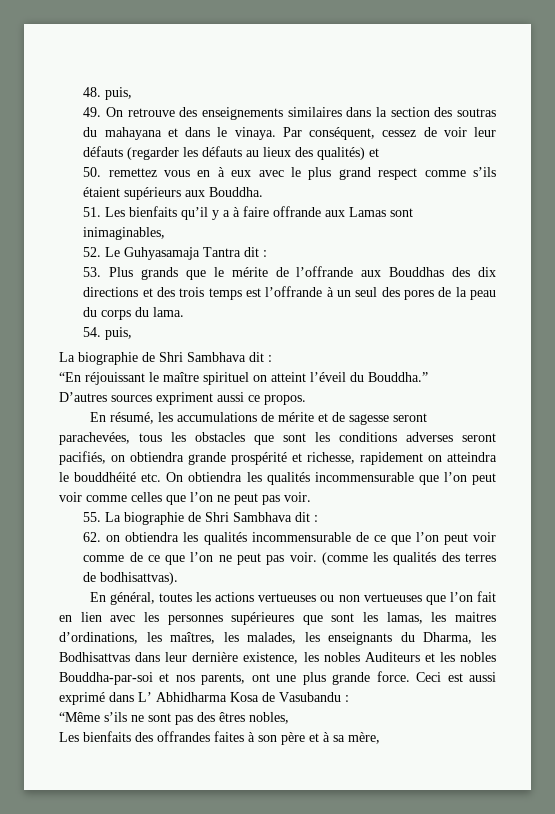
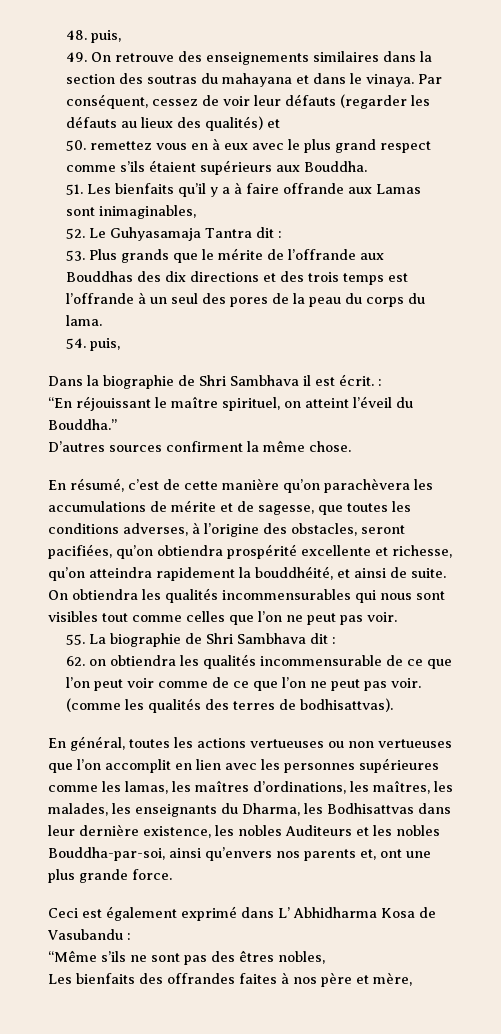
  54. puis,
- La biographie de Shri Sambhava dit :
+ Dans la biographie de Shri Sambhava il est écrit. :
- “En réjouissant le maître spirituel on atteint l’éveil du Bouddha.”
+ “En réjouissant le maître spirituel, on atteint l’éveil du Bouddha.”
- D’autres sources expriment aussi ce propos.
- En résumé, les accumulations de mérite et de sagesse seront parachevées, tous les obstacles que sont les conditions adverses seront pacifiés, on obtiendra grande prospérité et richesse, rapidement on atteindra le bouddhéité etc. On obtiendra les qualités incommensurable que l’on peut voir comme celles que l’on ne peut pas voir.
+ D’autres sources confirment la même chose.
+ En résumé, c’est de cette manière qu’on parachèvera les accumulations de mérite et de sagesse, que toutes les conditions adverses, à l’origine des obstacles, seront pacifiées, qu’on obtiendra prospérité excellente et richesse, qu’on atteindra rapidement la bouddhéité, et ainsi de suite. On obtiendra les qualités incommensurables qui nous sont visibles tout comme celles que l’on ne peut pas voir.
- En général, toutes les actions vertueuses ou non vertueuses que l’on fait en lien avec les personnes supérieures que sont les lamas, les maitres d’ordinations, les maîtres, les malades, les enseignants du Dharma, les Bodhisattvas dans leur dernière existence, les nobles Auditeurs et les nobles Bouddha-par-soi et nos parents, ont une plus grande force. Ceci est aussi exprimé dans L’ Abhidharma Kosa de Vasubandu :
+ En général, toutes les actions vertueuses ou non vertueuses que l’on accomplit en lien avec les personnes supérieures comme les lamas, les maîtres d’ordinations, les maîtres, les malades, les enseignants du Dharma, les Bodhisattvas dans leur dernière existence, les nobles Auditeurs et les nobles Bouddha-par-soi, ainsi qu’envers nos parents et, ont une plus grande force.
+ Ceci est également exprimé dans L’ Abhidharma Kosa de Vasubandu :
- Les bienfaits des offrandes faites à son père et à sa mère,
+ Les bienfaits des offrandes faites à nos père et mère,

